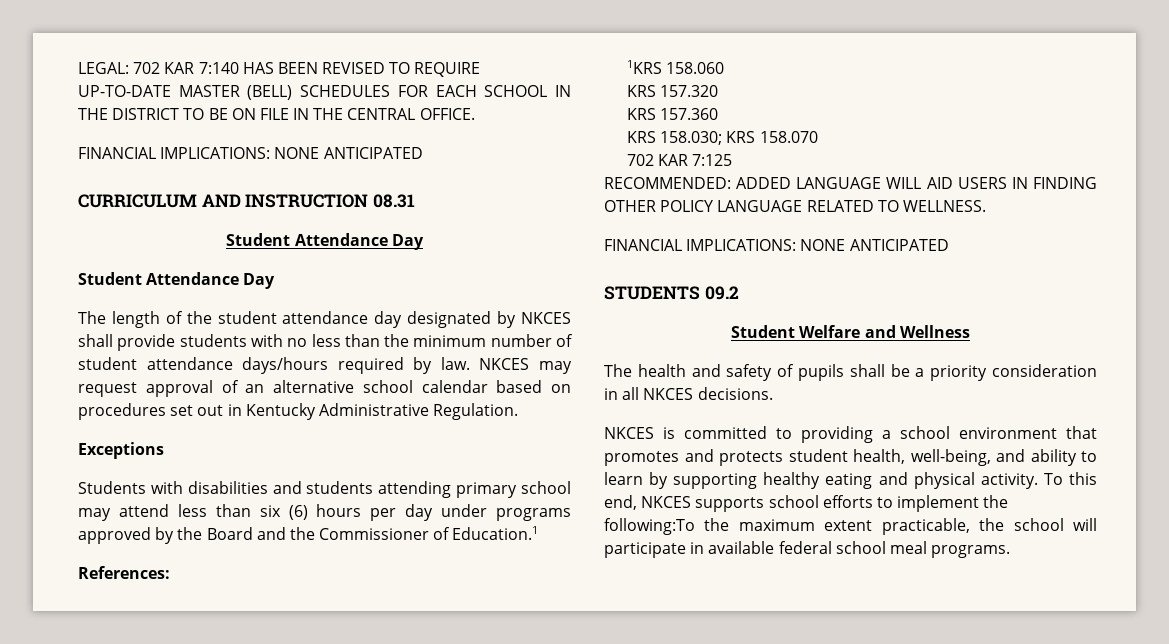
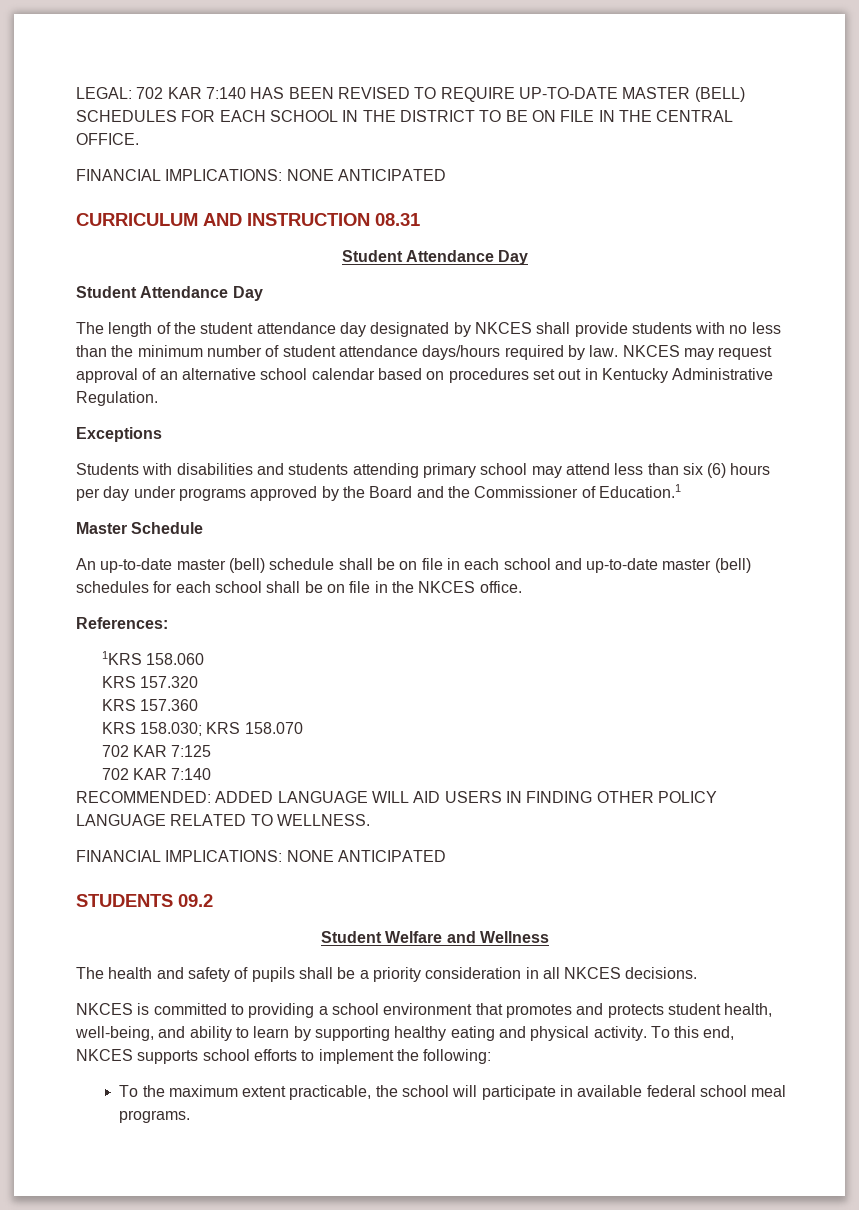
+ Master Schedule
+ An up-to-date master (bell) schedule shall be on file in each school and up-to-date master (bell) schedules for each school shall be on file in the NKCES office.
  702 KAR 7:125
+ 702 KAR 7:140
- To this end, NKCES supports school efforts to implement the following:To the maximum extent practicable, the school will participate in available federal school meal programs.
+ To this end, NKCES supports school efforts to implement the following:
+ To the maximum extent practicable, the school will participate in available federal school meal programs.

